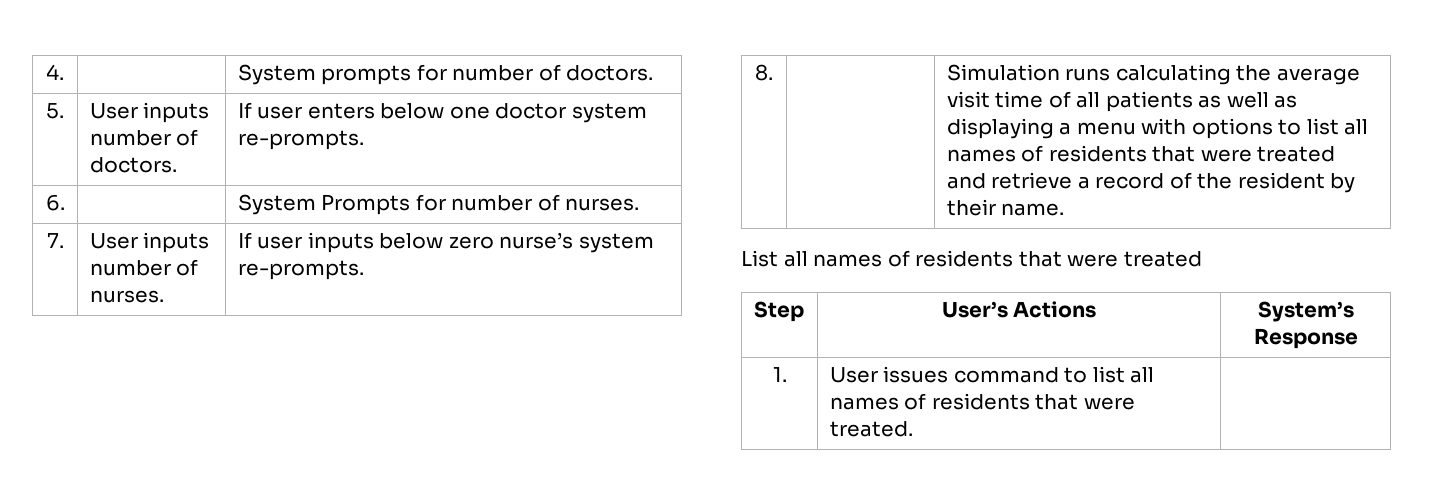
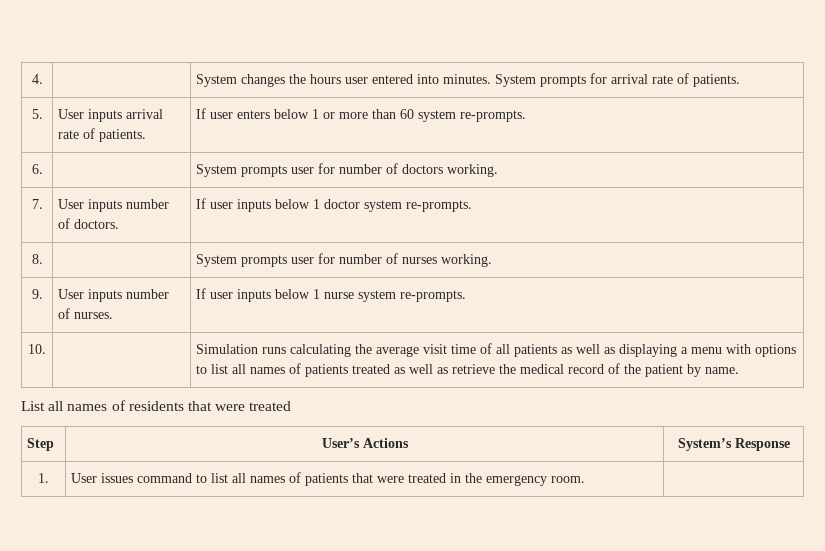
- 4. | | System prompts for number of doctors.
- 5. | User inputs number of doctors. | If user enters below one doctor system re-prompts.
+ 4. | | System changes the hours user entered into minutes. System prompts for arrival rate of patients.
+ 5. | User inputs arrival rate of patients. | If user enters below 1 or more than 60 system re-prompts.
+ 6. | | System prompts user for number of doctors working.
+ 7. | User inputs number of doctors. | If user inputs below 1 doctor system re-prompts.
- 6. | | System Prompts for number of nurses.
- 7. | User inputs number of nurses. | If user inputs below zero nurse’s system re-prompts.
- 8. | | Simulation runs calculating the average visit time of all patients as well as displaying a menu with options to list all names of residents that were treated and retrieve a record of the resident by their name.
+ 8. | | System prompts user for number of nurses working.
+ 9. | User inputs number of nurses. | If user inputs below 1 nurse system re-prompts.
+ 10. | | Simulation runs calculating the average visit time of all patients as well as displaying a menu with options to list all names of patients treated as well as retrieve the medical record of the patient by name.
- 1. | User issues command to list all names of residents that were treated. |
+ 1. | User issues command to list all names of patients that were treated in the emergency room. |

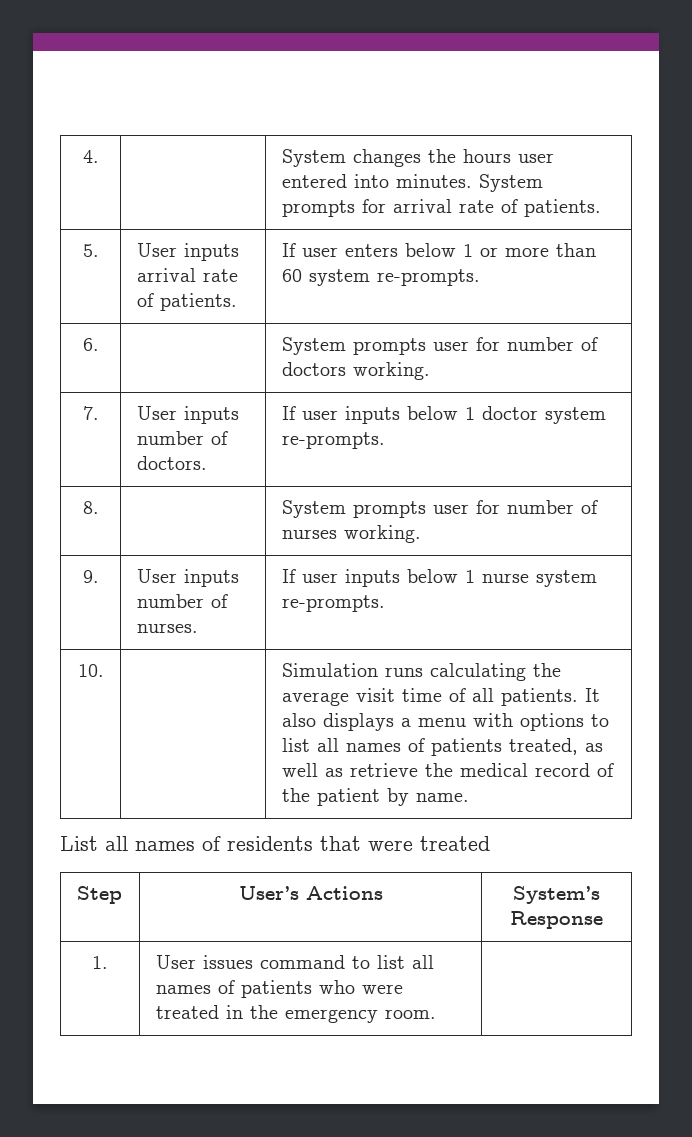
- 10. | | Simulation runs calculating the average visit time of all patients as well as displaying a menu with options to list all names of patients treated as well as retrieve the medical record of the patient by name.
+ 10. | | Simulation runs calculating the average visit time of all patients. It also displays a menu with options to list all names of patients treated, as well as retrieve the medical record of the patient by name.
- 1. | User issues command to list all names of patients that were treated in the emergency room. |
+ 1. | User issues command to list all names of patients who were treated in the emergency room. |

